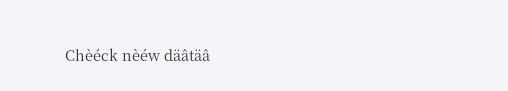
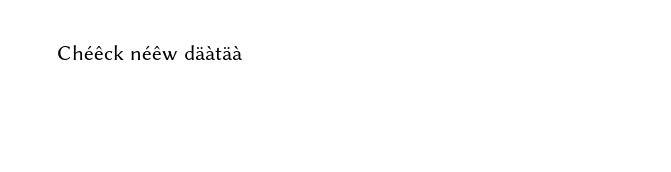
- Chèéck nèéw däâtäâ
+ Chéêck néêw däàtäà

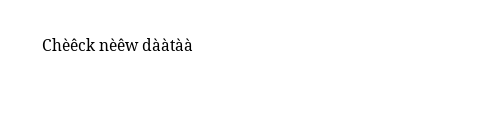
- Chéêck néêw däàtäà
+ Chèêck nèêw dààtàà

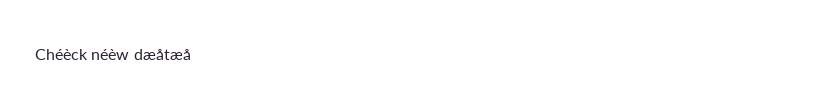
- Chèêck nèêw dààtàà
+ Chéèck néèw dæåtæå

